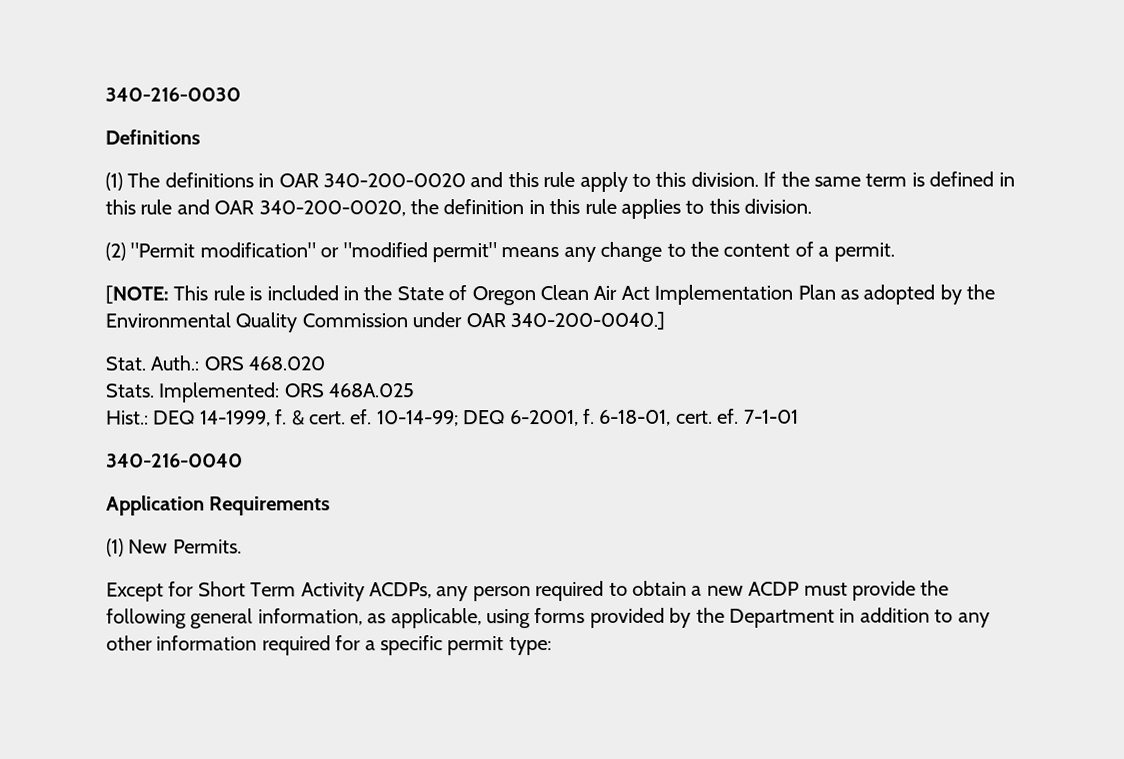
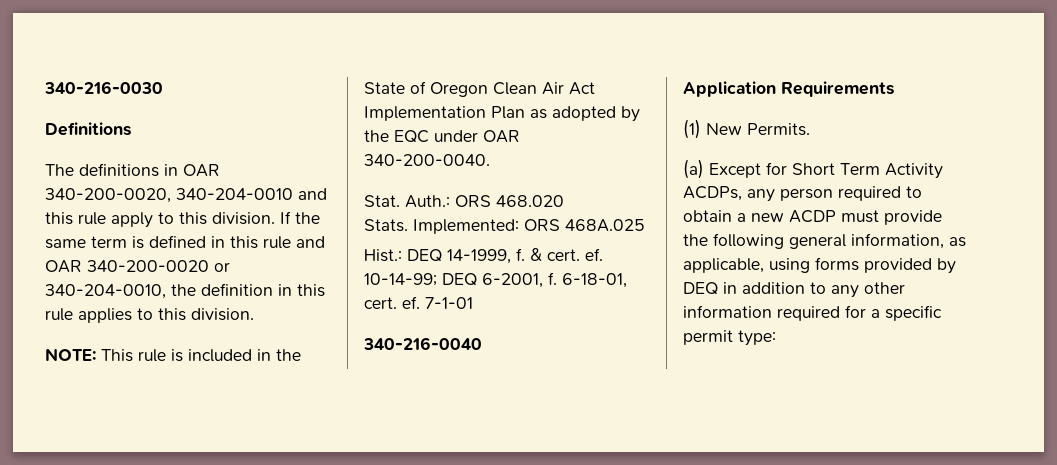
- (1) The definitions in OAR 340-200-0020 and this rule apply to this division.
+ The definitions in OAR 340-200-0020, 340-204-0010 and this rule apply to this division.
- If the same term is defined in this rule and OAR 340-200-0020, the definition in this rule applies to this division.
+ If the same term is defined in this rule and OAR 340-200-0020 or 340-204-0010, the definition in this rule applies to this division.
- (2) "Permit modification" or "modified permit" means any change to the content of a permit.
- [NOTE: This rule is included in the State of Oregon Clean Air Act Implementation Plan as adopted by the Environmental Quality Commission under OAR 340-200-0040.]
+ NOTE: This rule is included in the State of Oregon Clean Air Act Implementation Plan as adopted by the EQC under OAR 340-200-0040.
- Except for Short Term Activity ACDPs, any person required to obtain a new ACDP must provide the following general information, as applicable, using forms provided by the Department in addition to any other information required for a specific permit type:
+ (a) Except for Short Term Activity ACDPs, any person required to obtain a new ACDP must provide the following general information, as applicable, using forms provided by DEQ in addition to any other information required for a specific permit type:

